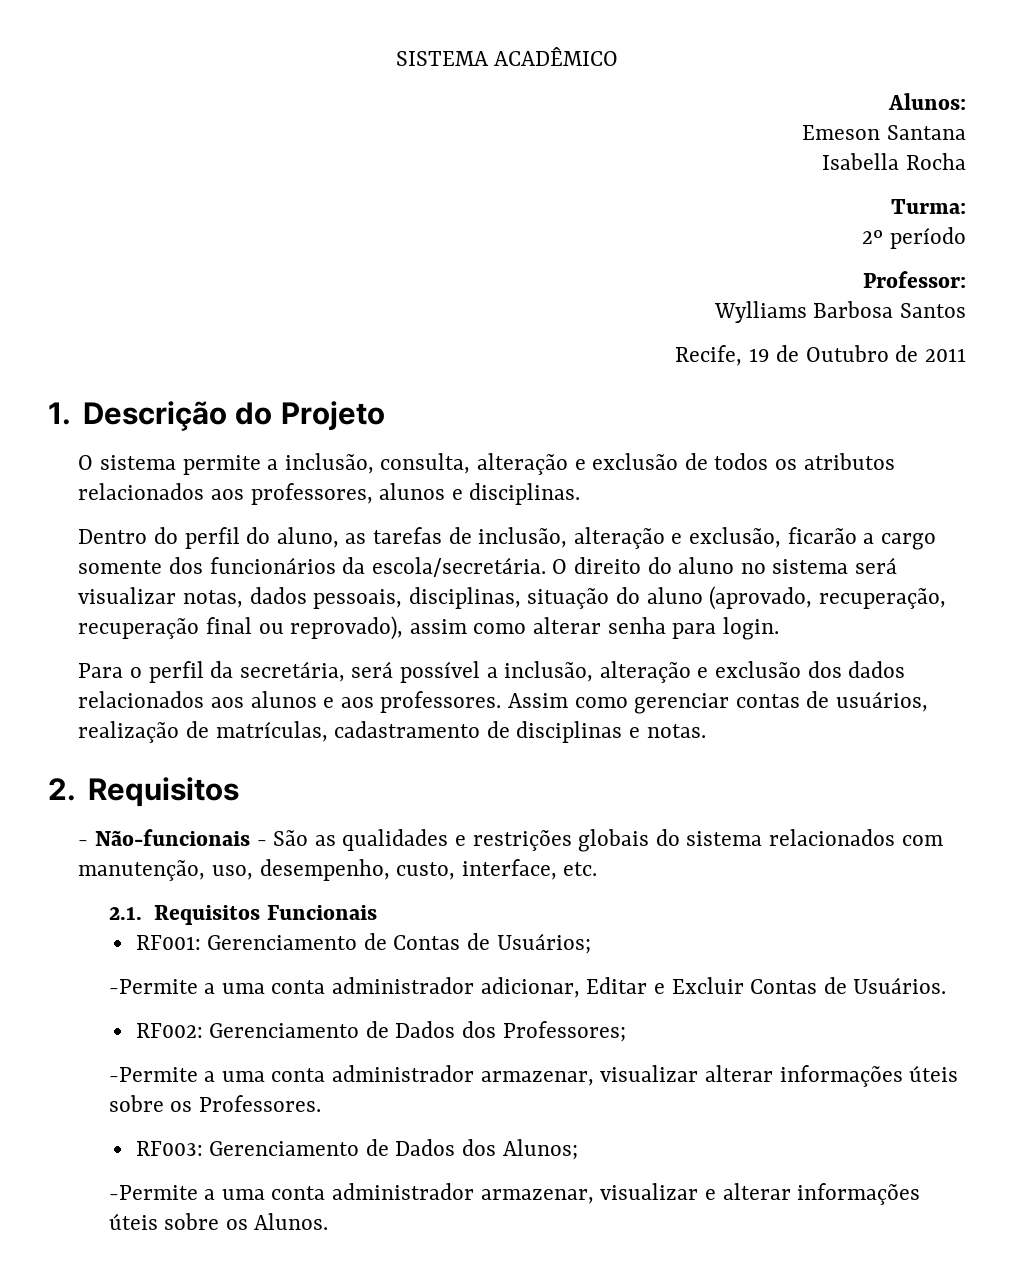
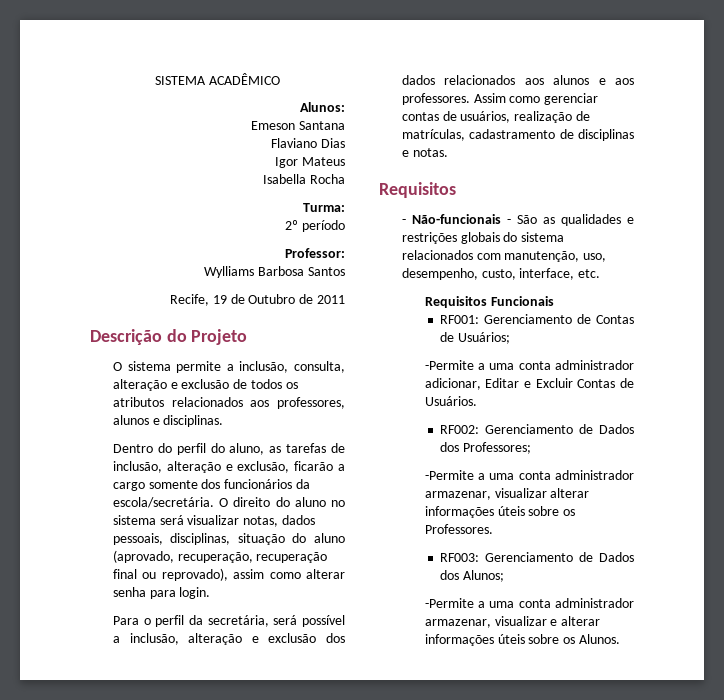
+ Flaviano Dias
+ Igor Mateus
- 1. Descrição do Projeto
+ Descrição do Projeto
  Assim como gerenciar contas de usuários, realização de matrículas, cadastramento de disciplinas e notas.
- 2. Requisitos
+ Requisitos
- 2.1. Requisitos Funcionais
+ Requisitos Funcionais

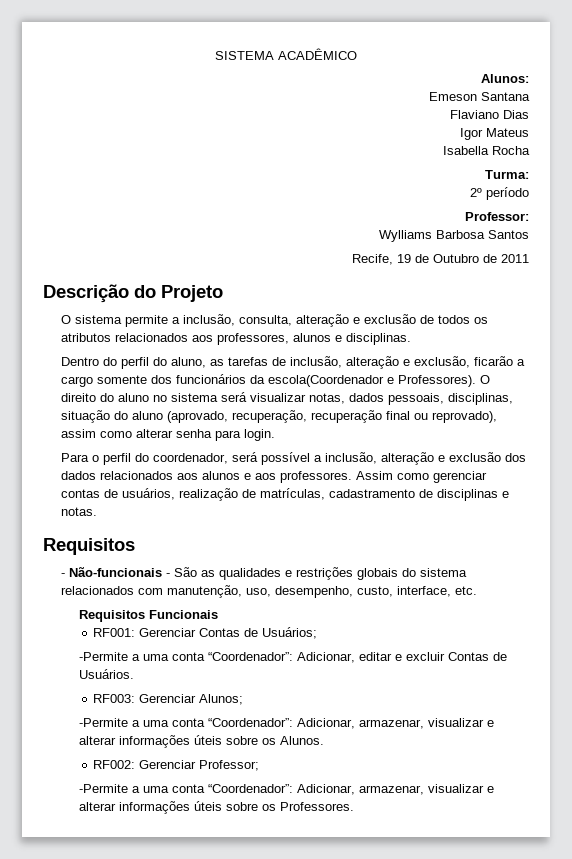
- Dentro do perfil do aluno, as tarefas de inclusão, alteração e exclusão, ficarão a cargo somente dos funcionários da escola/secretária.
+ Dentro do perfil do aluno, as tarefas de inclusão, alteração e exclusão, ficarão a cargo somente dos funcionários da escola(Coordenador e Professores).
- Para o perfil da secretária, será possível a inclusão, alteração e exclusão dos dados relacionados aos alunos e aos professores.
+ Para o perfil do coordenador, será possível a inclusão, alteração e exclusão dos dados relacionados aos alunos e aos professores.
- RF001: Gerenciamento de Contas de Usuários;
+ RF001: Gerenciar Contas de Usuários;
- -Permite a uma conta administrador adicionar, Editar e Excluir Contas de Usuários.
- RF002: Gerenciamento de Dados dos Professores;
- -Permite a uma conta administrador armazenar, visualizar alterar informações úteis sobre os Professores.
- RF003: Gerenciamento de Dados dos Alunos;
+ -Permite a uma conta “Coordenador”: Adicionar, editar e excluir Contas de Usuários.
+ RF003: Gerenciar Alunos;
- -Permite a uma conta administrador armazenar, visualizar e alterar informações úteis sobre os Alunos.
+ -Permite a uma conta “Coordenador”: Adicionar, armazenar, visualizar e alterar informações úteis sobre os Alunos.
+ RF002: Gerenciar Professor;
+ -Permite a uma conta “Coordenador”: Adicionar, armazenar, visualizar e alterar informações úteis sobre os Professores.

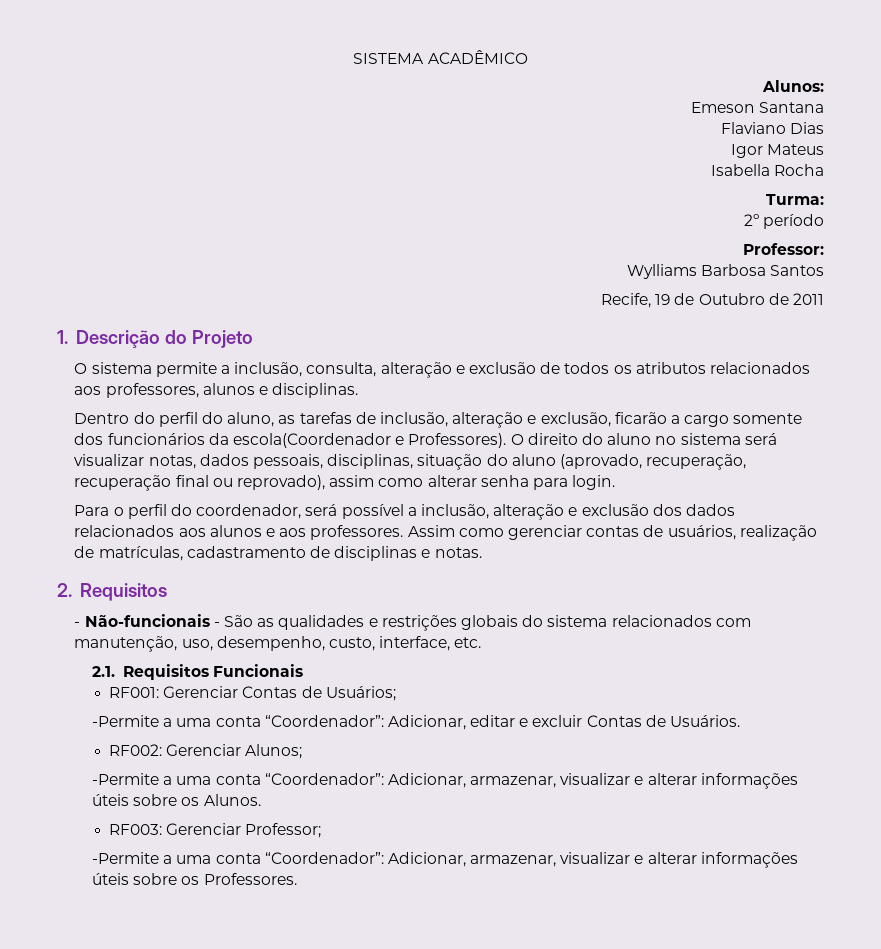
- Descrição do Projeto
+ 1. Descrição do Projeto
  Assim como gerenciar contas de usuários, realização de matrículas, cadastramento de disciplinas e notas.
- Requisitos
+ 2. Requisitos
- Requisitos Funcionais
+ 2.1. Requisitos Funcionais
- RF003: Gerenciar Alunos;
+ RF002: Gerenciar Alunos;
- RF002: Gerenciar Professor;
+ RF003: Gerenciar Professor;

